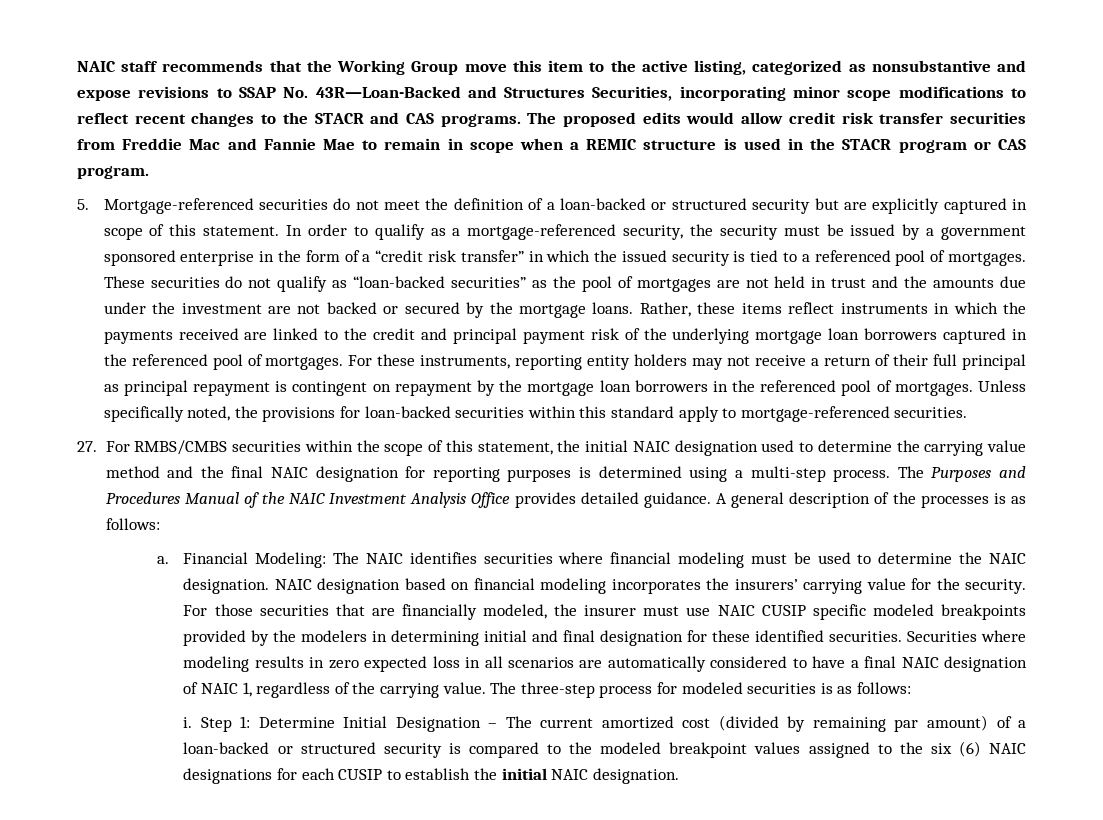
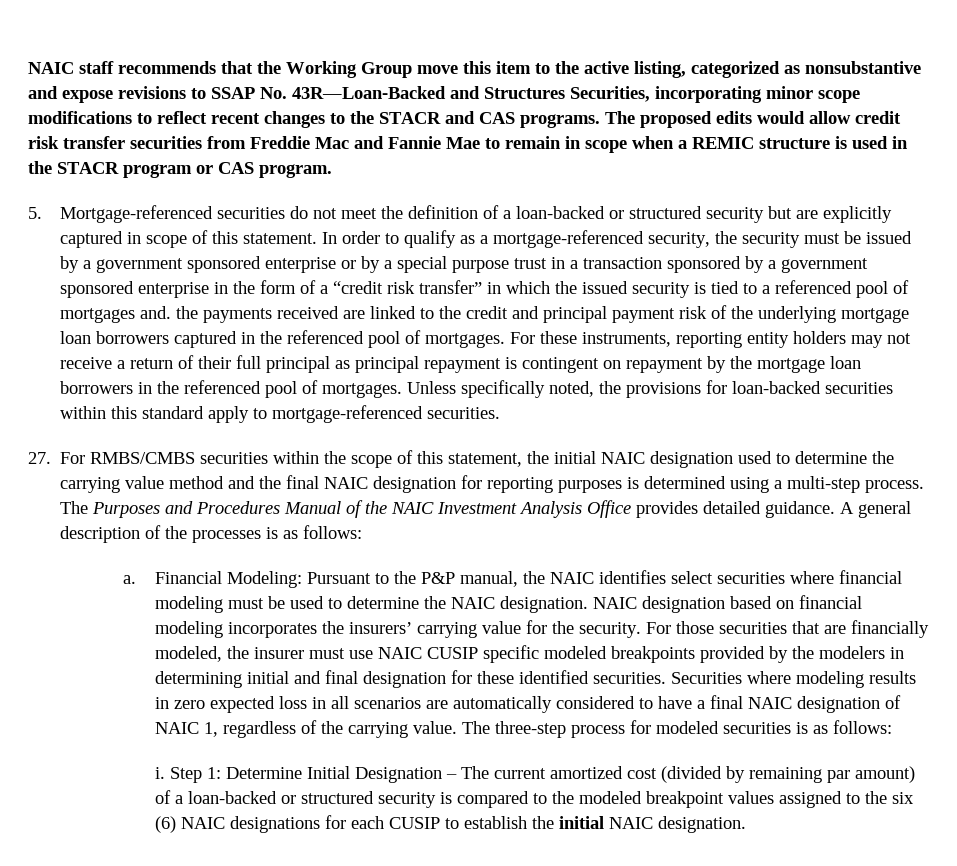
- In order to qualify as a mortgage-referenced security, the security must be issued by a government sponsored enterprise in the form of a “credit risk transfer” in which the issued security is tied to a referenced pool of mortgages. These securities do not qualify as “loan-backed securities” as the pool of mortgages are not held in trust and the amounts due under the investment are not backed or secured by the mortgage loans. Rather, these items reflect instruments in which the payments received are linked to the credit and principal payment risk of the underlying mortgage loan borrowers captured in the referenced pool of mortgages.
+ In order to qualify as a mortgage-referenced security, the security must be issued by a government sponsored enterprise or by a special purpose trust in a transaction sponsored by a government sponsored enterprise in the form of a “credit risk transfer” in which the issued security is tied to a referenced pool of mortgages and. the payments received are linked to the credit and principal payment risk of the underlying mortgage loan borrowers captured in the referenced pool of mortgages.
- Financial Modeling: The NAIC identifies securities where financial modeling must be used to determine the NAIC designation.
+ Financial Modeling: Pursuant to the P&P manual, the NAIC identifies select securities where financial modeling must be used to determine the NAIC designation.

